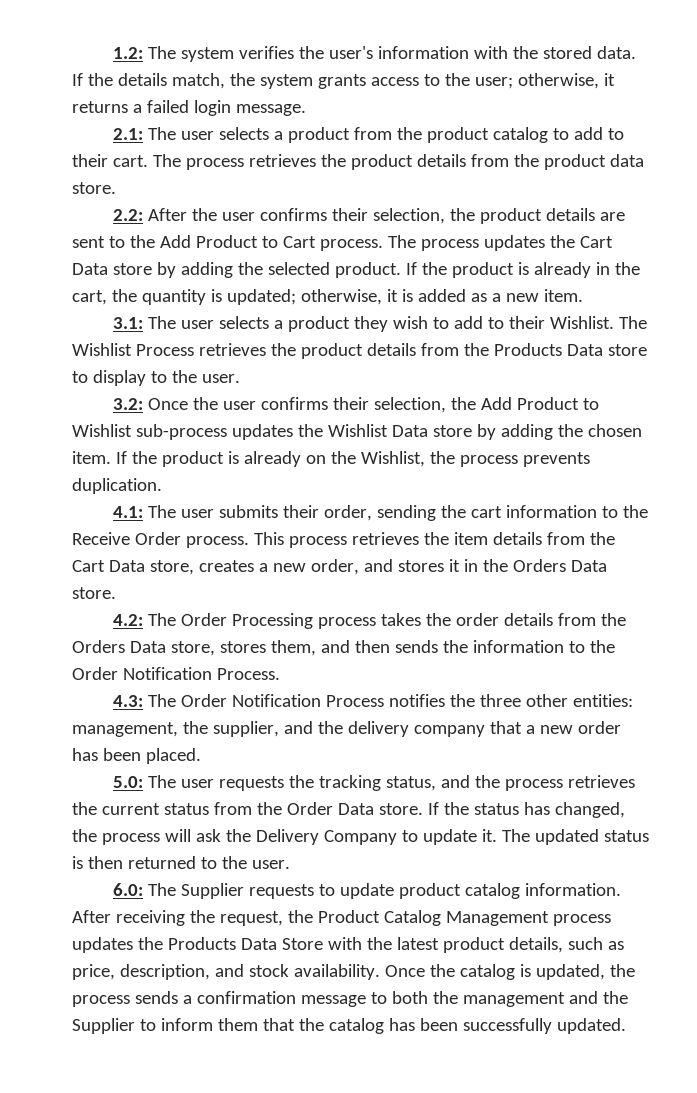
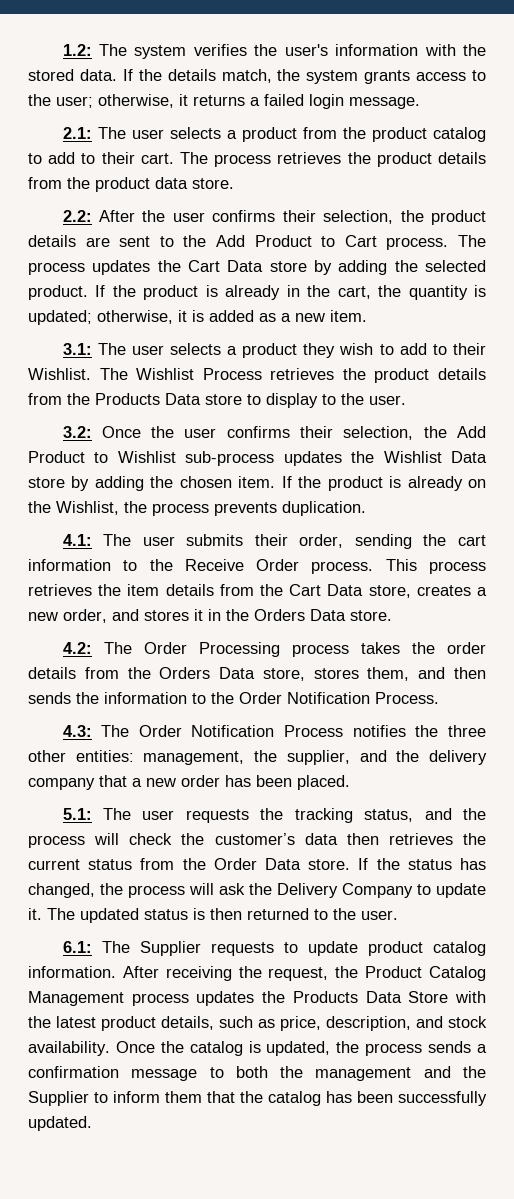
- 5.0: The user requests the tracking status, and the process retrieves the current status from the Order Data store.
+ 5.1: The user requests the tracking status, and the process will check the customer’s data then retrieves the current status from the Order Data store.
- 6.0: The Supplier requests to update product catalog information.
+ 6.1: The Supplier requests to update product catalog information.

